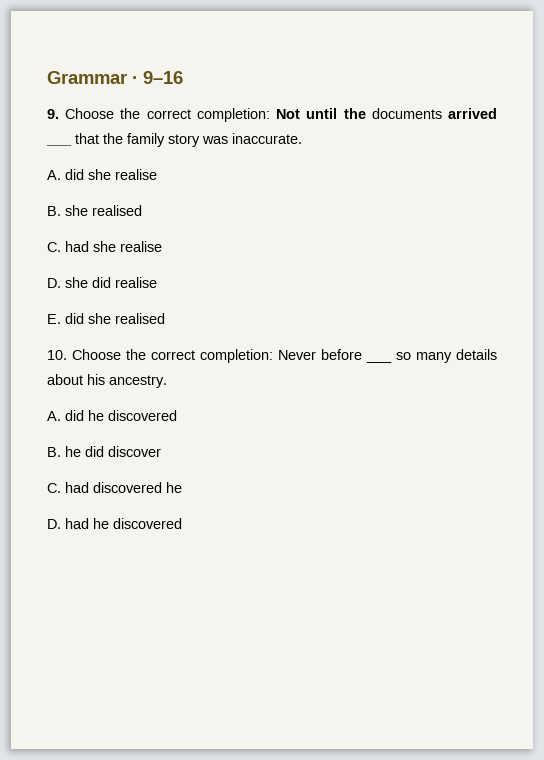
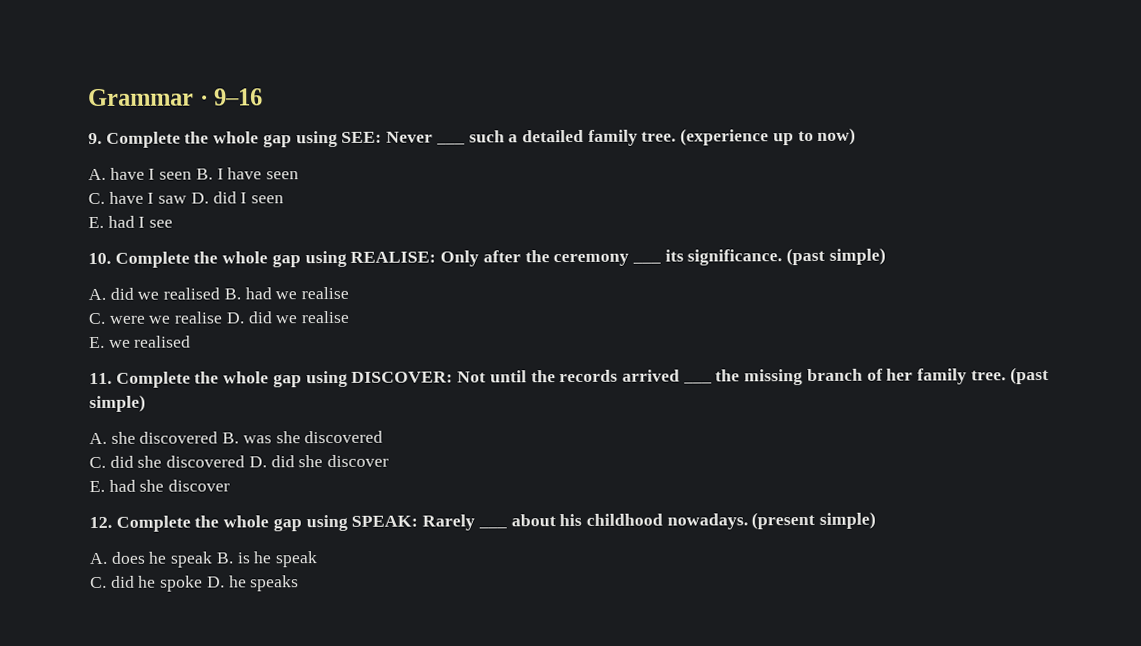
- 9. Choose the correct completion: Not until the documents arrived ___ that the family story was inaccurate.
- A. did she realise
- B. she realised
- C. had she realise
- D. she did realise
- E. did she realised
- 10. Choose the correct completion: Never before ___ so many details about his ancestry.
- A. did he discovered
- B. he did discover
- C. had discovered he
- D. had he discovered
+ 9. Complete the whole gap using SEE: Never ___ such a detailed family tree. (experience up to now)
+ A. have I seen B. I have seen
+ C. have I saw D. did I seen
+ E. had I see
+ 10. Complete the whole gap using REALISE: Only after the ceremony ___ its significance. (past simple)
+ A. did we realised B. had we realise
+ C. were we realise D. did we realise
+ E. we realised
+ 11. Complete the whole gap using DISCOVER: Not until the records arrived ___ the missing branch of her family tree. (past simple)
+ A. she discovered B. was she discovered
+ C. did she discovered D. did she discover
+ E. had she discover
+ 12. Complete the whole gap using SPEAK: Rarely ___ about his childhood nowadays. (present simple)
+ A. does he speak B. is he speak
+ C. did he spoke D. he speaks

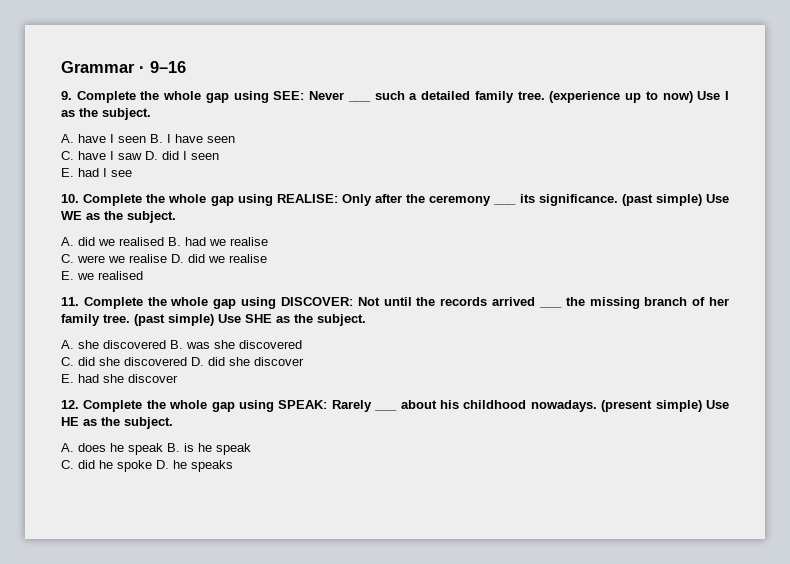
- (experience up to now)
+ (experience up to now) Use I as the subject.
- 10. Complete the whole gap using REALISE: Only after the ceremony ___ its significance. (past simple)
+ 10. Complete the whole gap using REALISE: Only after the ceremony ___ its significance. (past simple) Use WE as the subject.
- 11. Complete the whole gap using DISCOVER: Not until the records arrived ___ the missing branch of her family tree. (past simple)
+ 11. Complete the whole gap using DISCOVER: Not until the records arrived ___ the missing branch of her family tree. (past simple) Use SHE as the subject.
- (present simple)
+ (present simple) Use HE as the subject.

